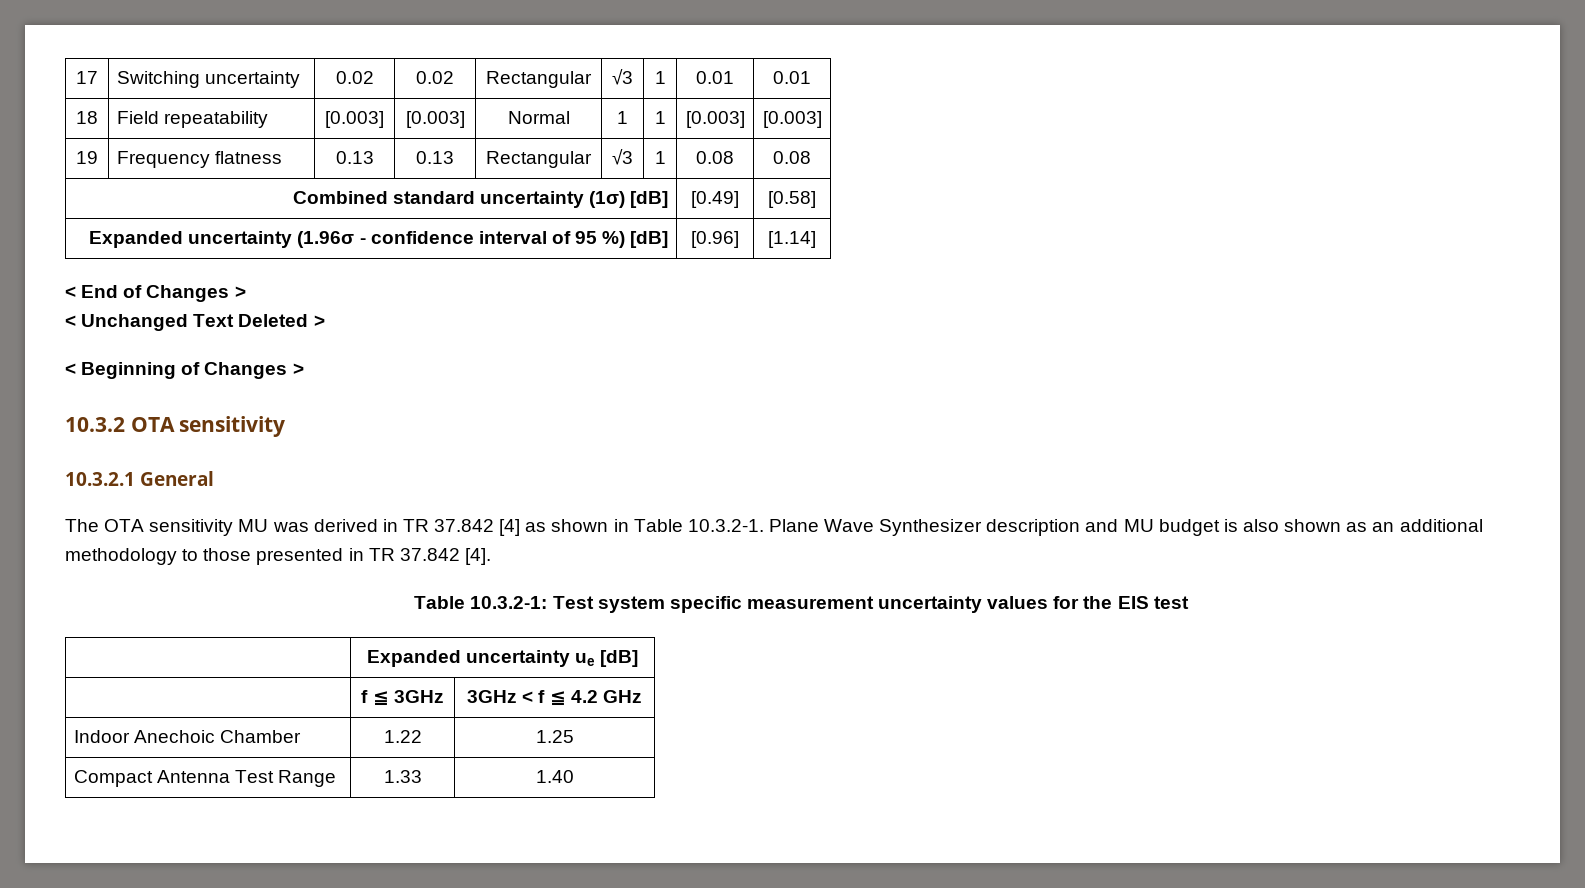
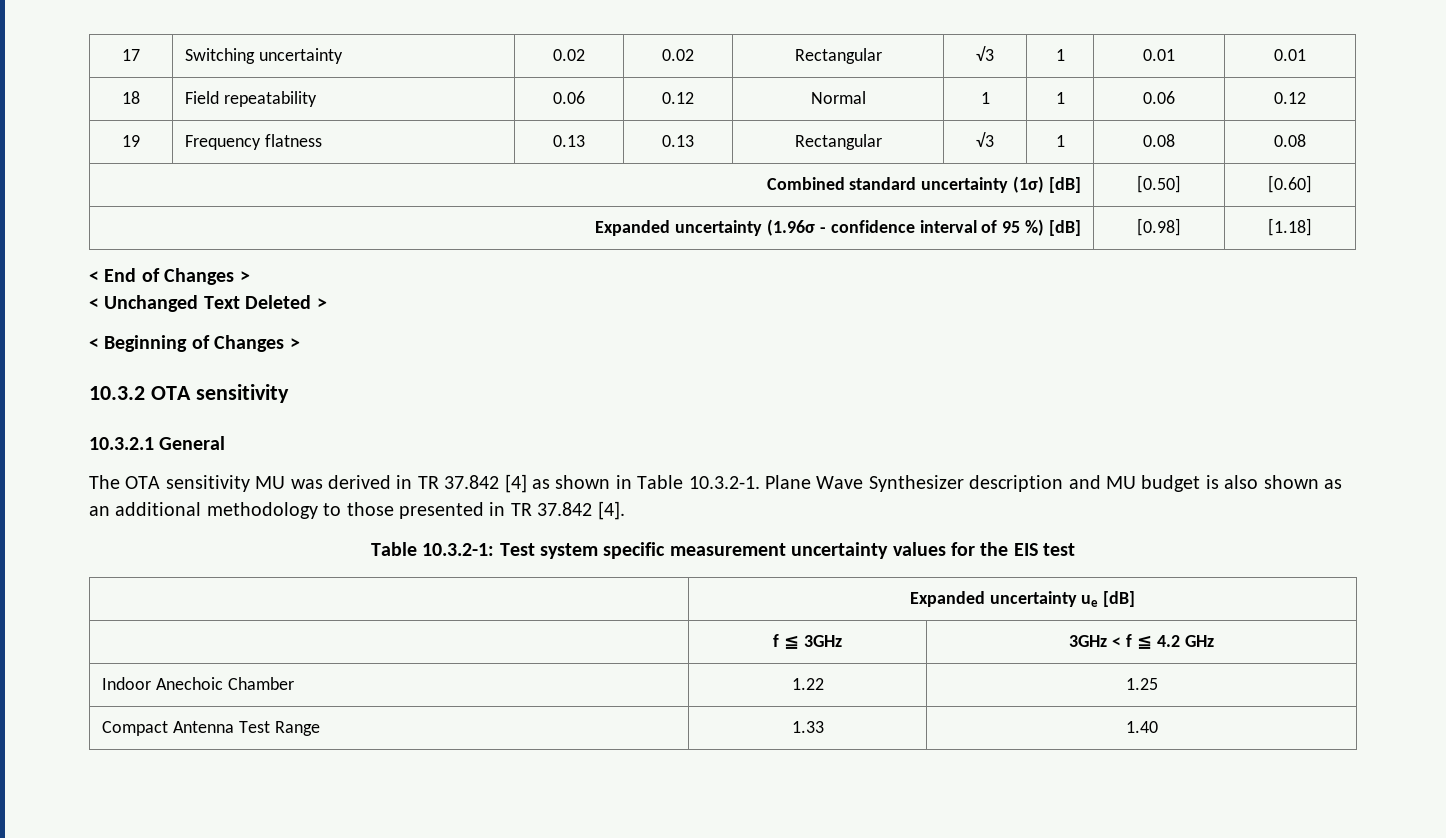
- 18 | Field repeatability | [0.003] | [0.003] | Normal | 1 | 1 | [0.003] | [0.003]
+ 18 | Field repeatability | 0.06 | 0.12 | Normal | 1 | 1 | 0.06 | 0.12
- Combined standard uncertainty (1σ) [dB] | [0.49] | [0.58]
+ Combined standard uncertainty (1σ) [dB] | [0.50] | [0.60]
- Expanded uncertainty (1.96σ - confidence interval of 95 %) [dB] | [0.96] | [1.14]
+ Expanded uncertainty (1.96σ - confidence interval of 95 %) [dB] | [0.98] | [1.18]

